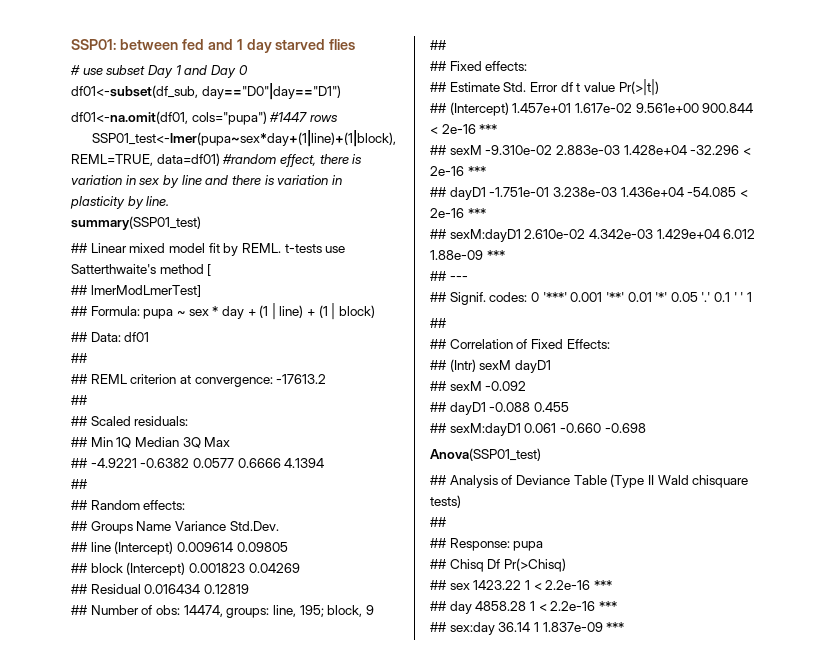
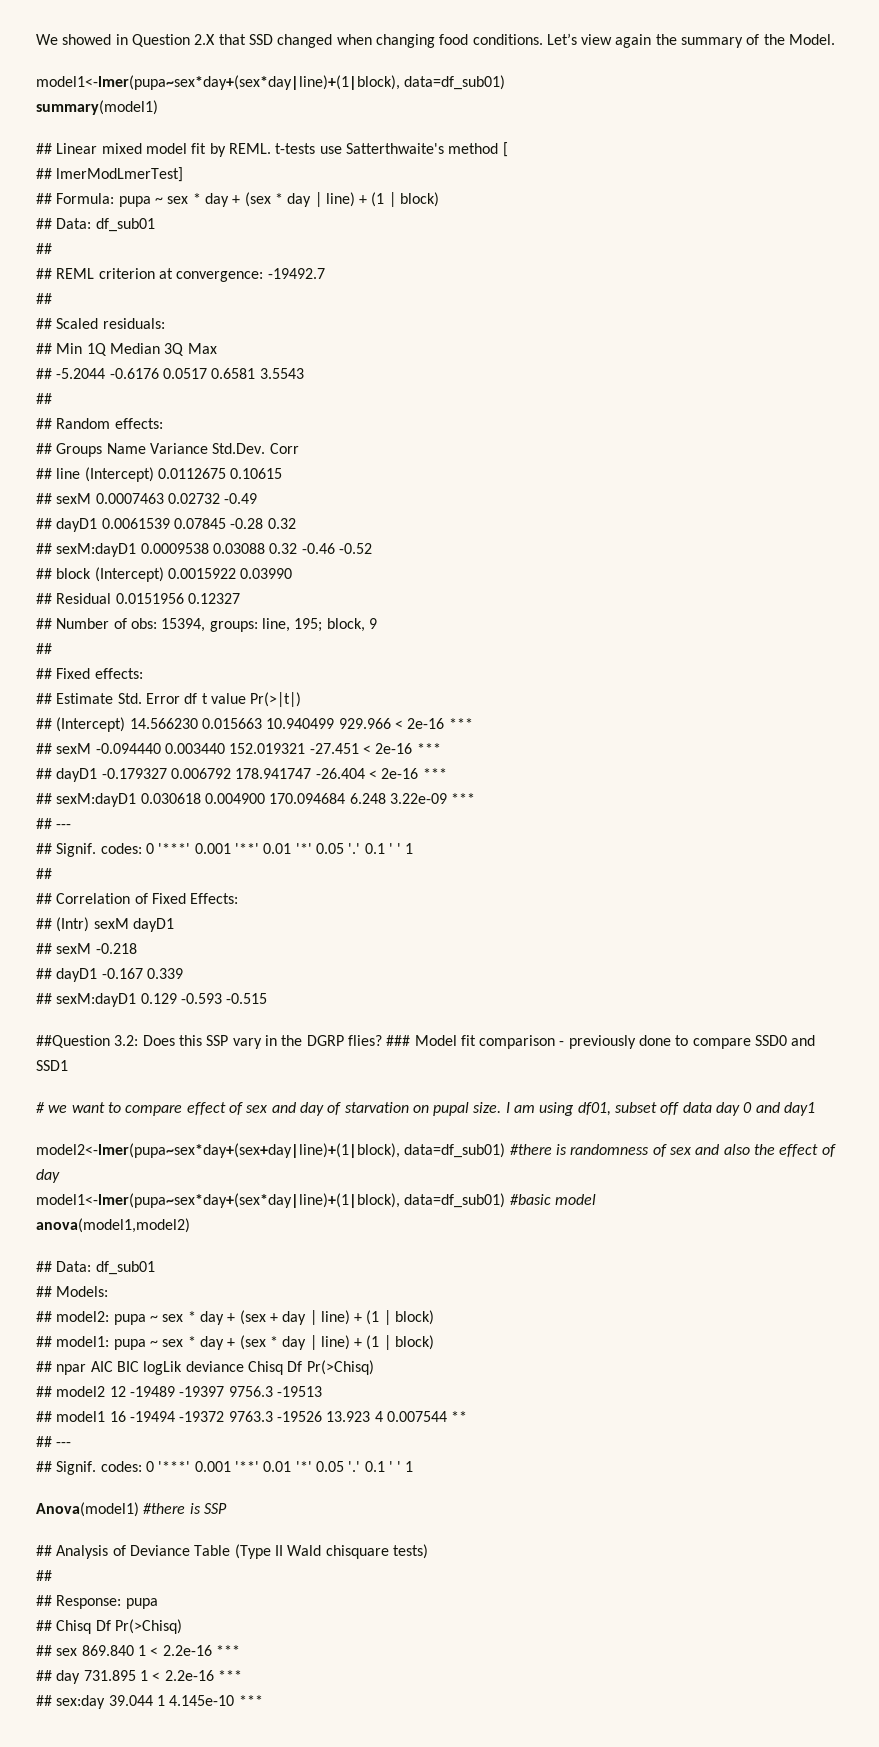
- SSP01: between fed and 1 day starved flies
- # use subset Day 1 and Day 0
- df01<-subset(df_sub, day=="D0"|day=="D1")
- df01<-na.omit(df01, cols="pupa") #1447 rows
- SSP01_test<-lmer(pupa~sex*day+(1|line)+(1|block), REML=TRUE, data=df01) #random effect, there is variation in sex by line and there is variation in plasticity by line.
- summary(SSP01_test)
+ We showed in Question 2.X that SSD changed when changing food conditions. Let’s view again the summary of the Model.
+ model1<-lmer(pupa~sex*day+(sex*day|line)+(1|block), data=df_sub01)
+ summary(model1)
- ## Formula: pupa ~ sex * day + (1 | line) + (1 | block)
- ## Data: df01
+ ## Formula: pupa ~ sex * day + (sex * day | line) + (1 | block)
+ ## Data: df_sub01
- ## REML criterion at convergence: -17613.2
+ ## REML criterion at convergence: -19492.7
- ## -4.9221 -0.6382 0.0577 0.6666 4.1394
+ ## -5.2044 -0.6176 0.0517 0.6581 3.5543
- ## Groups Name Variance Std.Dev.
+ ## Groups Name Variance Std.Dev. Corr
- ## line (Intercept) 0.009614 0.09805
+ ## line (Intercept) 0.0112675 0.10615
+ ## sexM 0.0007463 0.02732 -0.49
+ ## dayD1 0.0061539 0.07845 -0.28 0.32
+ ## sexM:dayD1 0.0009538 0.03088 0.32 -0.46 -0.52
- ## block (Intercept) 0.001823 0.04269
+ ## block (Intercept) 0.0015922 0.03990
- ## Residual 0.016434 0.12819
+ ## Residual 0.0151956 0.12327
- ## Number of obs: 14474, groups: line, 195; block, 9
+ ## Number of obs: 15394, groups: line, 195; block, 9
- ## (Intercept) 1.457e+01 1.617e-02 9.561e+00 900.844 < 2e-16 ***
+ ## (Intercept) 14.566230 0.015663 10.940499 929.966 < 2e-16 ***
- ## sexM -9.310e-02 2.883e-03 1.428e+04 -32.296 < 2e-16 ***
+ ## sexM -0.094440 0.003440 152.019321 -27.451 < 2e-16 ***
- ## dayD1 -1.751e-01 3.238e-03 1.436e+04 -54.085 < 2e-16 ***
+ ## dayD1 -0.179327 0.006792 178.941747 -26.404 < 2e-16 ***
- ## sexM:dayD1 2.610e-02 4.342e-03 1.429e+04 6.012 1.88e-09 ***
+ ## sexM:dayD1 0.030618 0.004900 170.094684 6.248 3.22e-09 ***
- ## sexM -0.092
- ## dayD1 -0.088 0.455
- ## sexM:dayD1 0.061 -0.660 -0.698
- Anova(SSP01_test)
+ ## sexM -0.218
+ ## dayD1 -0.167 0.339
+ ## sexM:dayD1 0.129 -0.593 -0.515
+ ##Question 3.2: Does this SSP vary in the DGRP flies? ### Model fit comparison - previously done to compare SSD0 and SSD1
+ # we want to compare effect of sex and day of starvation on pupal size. I am using df01, subset off data day 0 and day1
+ model2<-lmer(pupa~sex*day+(sex+day|line)+(1|block), data=df_sub01) #there is randomness of sex and also the effect of day
+ model1<-lmer(pupa~sex*day+(sex*day|line)+(1|block), data=df_sub01) #basic model
+ anova(model1,model2)
+ ## Data: df_sub01
+ ## Models:
+ ## model2: pupa ~ sex * day + (sex + day | line) + (1 | block)
+ ## model1: pupa ~ sex * day + (sex * day | line) + (1 | block)
+ ## npar AIC BIC logLik deviance Chisq Df Pr(>Chisq)
+ ## model2 12 -19489 -19397 9756.3 -19513
+ ## model1 16 -19494 -19372 9763.3 -19526 13.923 4 0.007544 **
+ ## ---
+ ## Signif. codes: 0 '***' 0.001 '**' 0.01 '*' 0.05 '.' 0.1 ' ' 1
+ Anova(model1) #there is SSP
- ## sex 1423.22 1 < 2.2e-16 ***
+ ## sex 869.840 1 < 2.2e-16 ***
- ## day 4858.28 1 < 2.2e-16 ***
+ ## day 731.895 1 < 2.2e-16 ***
- ## sex:day 36.14 1 1.837e-09 ***
+ ## sex:day 39.044 1 4.145e-10 ***

